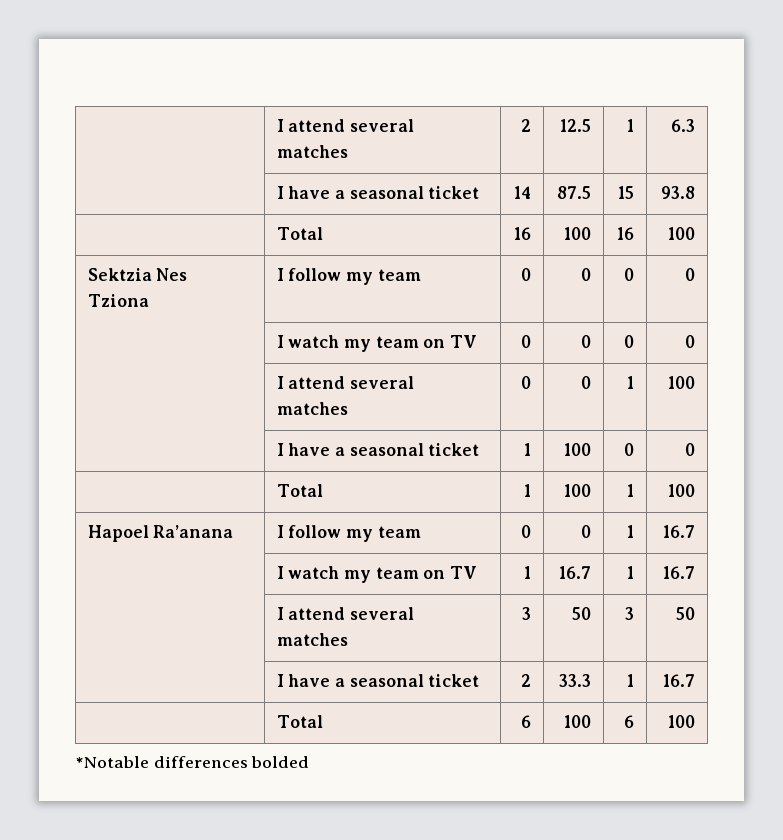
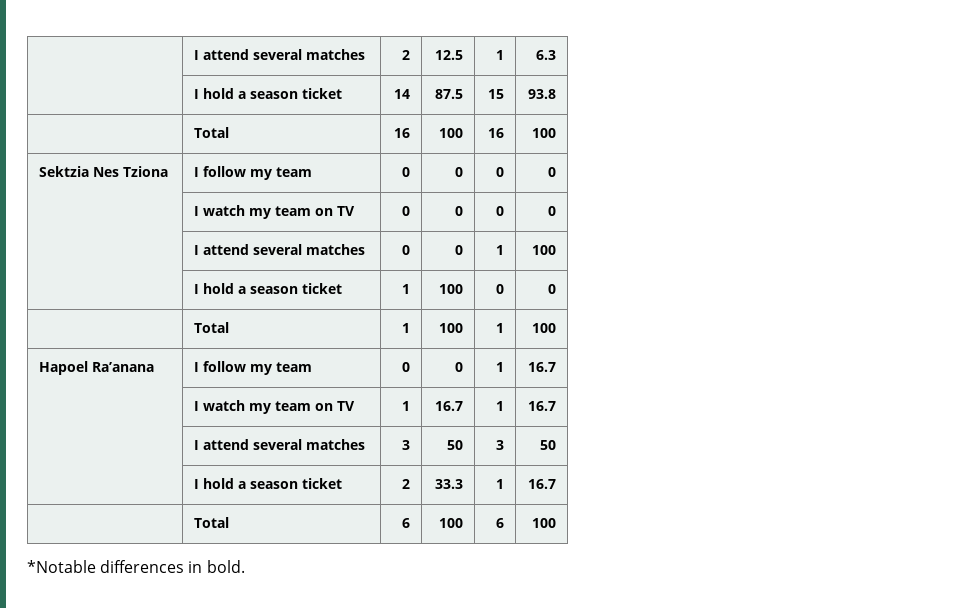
- | I have a seasonal ticket | 14 | 87.5 | 15 | 93.8
+ | I hold a season ticket | 14 | 87.5 | 15 | 93.8
- | I have a seasonal ticket | 1 | 100 | 0 | 0
+ | I hold a season ticket | 1 | 100 | 0 | 0
- | I have a seasonal ticket | 2 | 33.3 | 1 | 16.7
+ | I hold a season ticket | 2 | 33.3 | 1 | 16.7
- *Notable differences bolded
+ *Notable differences in bold.

